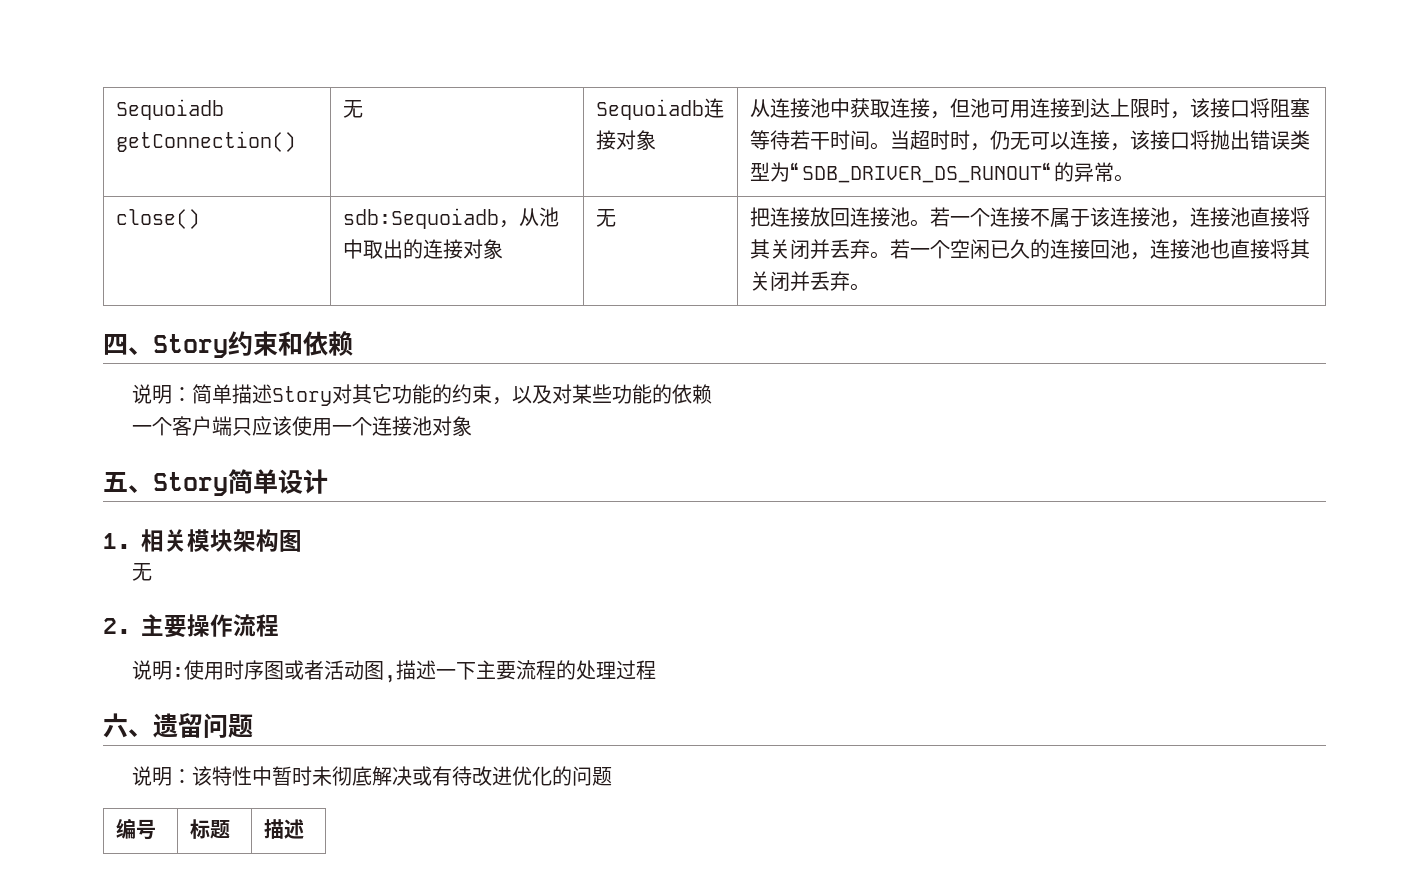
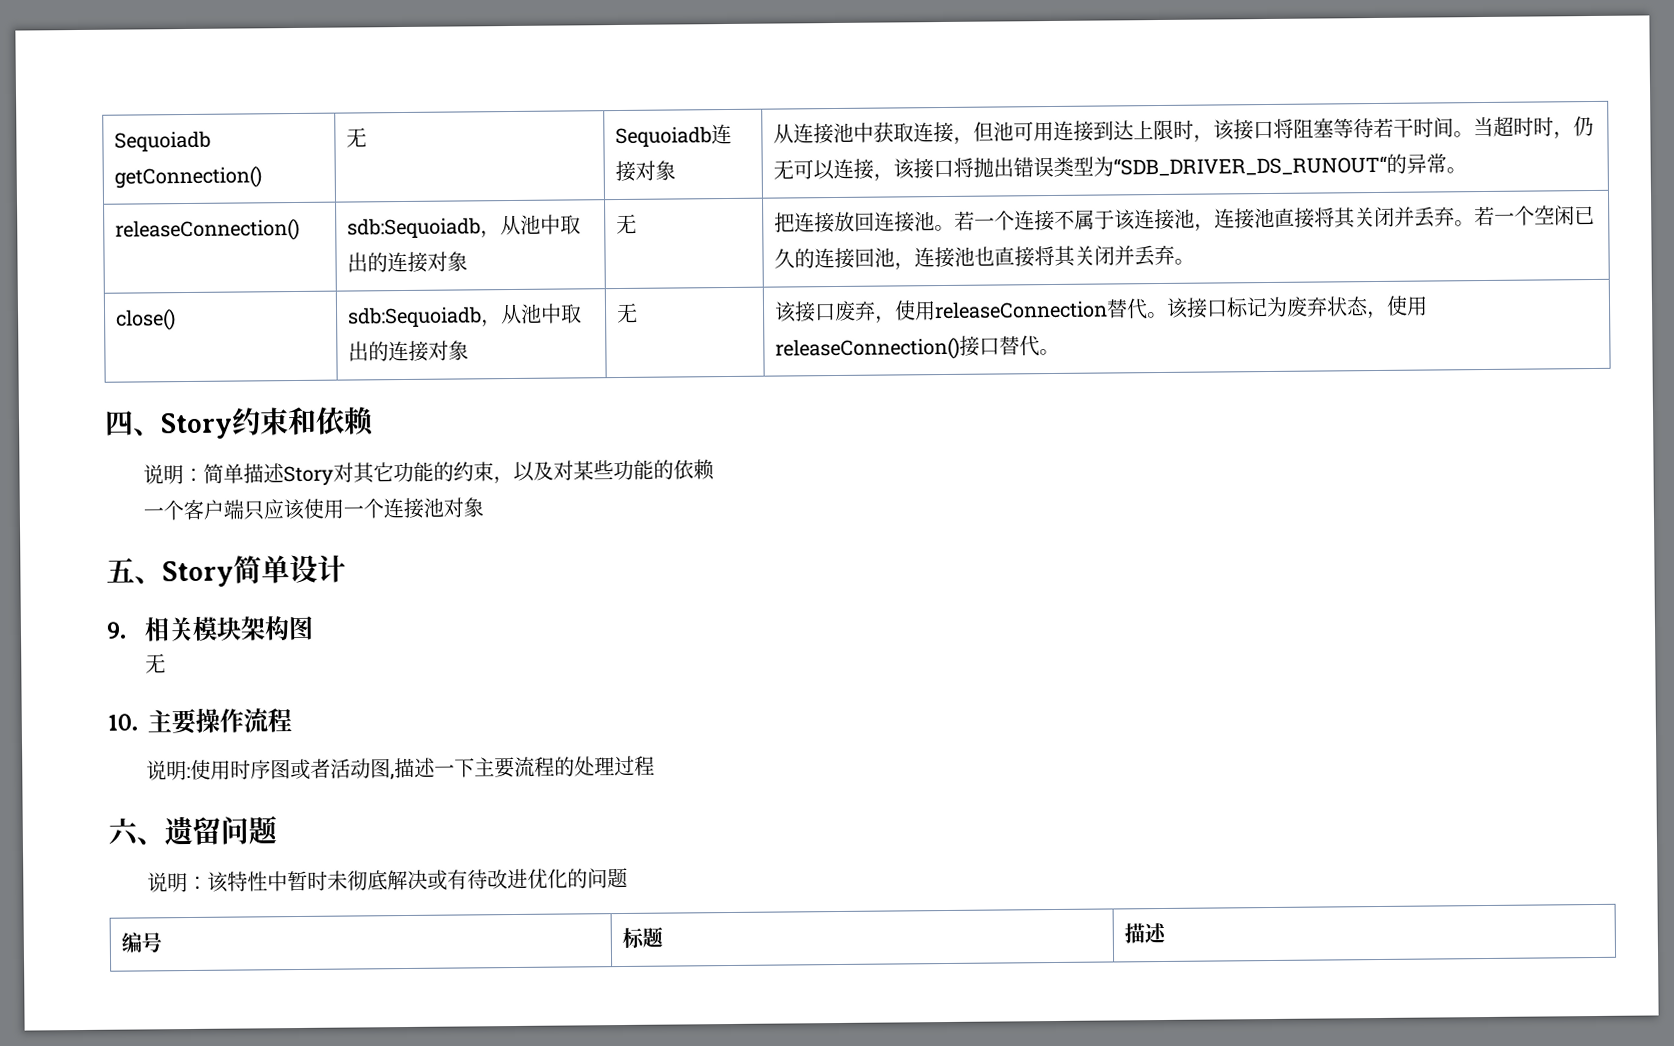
- close() | sdb:Sequoiadb，从池中取出的连接对象 | 无 | 把连接放回连接池。若一个连接不属于该连接池，连接池直接将其关闭并丢弃。若一个空闲已久的连接回池，连接池也直接将其关闭并丢弃。
+ releaseConnection() | sdb:Sequoiadb，从池中取出的连接对象 | 无 | 把连接放回连接池。若一个连接不属于该连接池，连接池直接将其关闭并丢弃。若一个空闲已久的连接回池，连接池也直接将其关闭并丢弃。
+ close() | sdb:Sequoiadb，从池中取出的连接对象 | 无 | 该接口废弃，使用releaseConnection替代。该接口标记为废弃状态，使用releaseConnection()接口替代。
- 1.相关模块架构图
+ 9.相关模块架构图
- 2.主要操作流程
+ 10.主要操作流程

